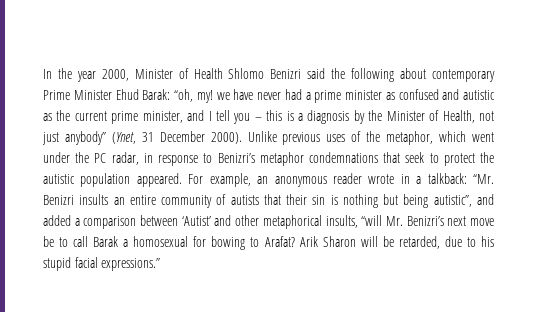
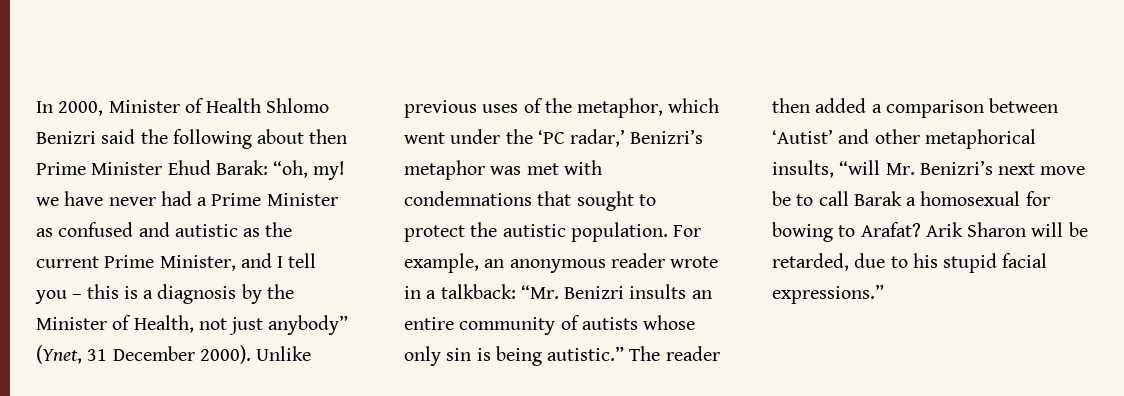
- In the year 2000, Minister of Health Shlomo Benizri said the following about contemporary Prime Minister Ehud Barak: “oh, my! we have never had a prime minister as confused and autistic as the current prime minister, and I tell you – this is a diagnosis by the Minister of Health, not just anybody” (Ynet, 31 December 2000).
+ In 2000, Minister of Health Shlomo Benizri said the following about then Prime Minister Ehud Barak: “oh, my! we have never had a Prime Minister as confused and autistic as the current Prime Minister, and I tell you – this is a diagnosis by the Minister of Health, not just anybody” (Ynet, 31 December 2000).
- Unlike previous uses of the metaphor, which went under the PC radar, in response to Benizri’s metaphor condemnations that seek to protect the autistic population appeared.
+ Unlike previous uses of the metaphor, which went under the ‘PC radar,’ Benizri’s metaphor was met with condemnations that sought to protect the autistic population.
- For example, an anonymous reader wrote in a talkback: “Mr. Benizri insults an entire community of autists that their sin is nothing but being autistic”, and added a comparison between ‘Autist’ and other metaphorical insults, “will Mr. Benizri’s next move be to call Barak a homosexual for bowing to Arafat?
+ For example, an anonymous reader wrote in a talkback: “Mr. Benizri insults an entire community of autists whose only sin is being autistic.” The reader then added a comparison between ‘Autist’ and other metaphorical insults, “will Mr. Benizri’s next move be to call Barak a homosexual for bowing to Arafat?

